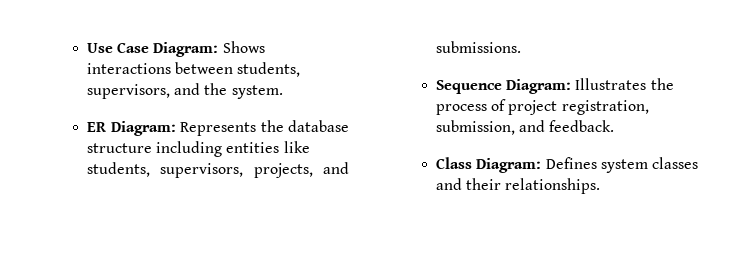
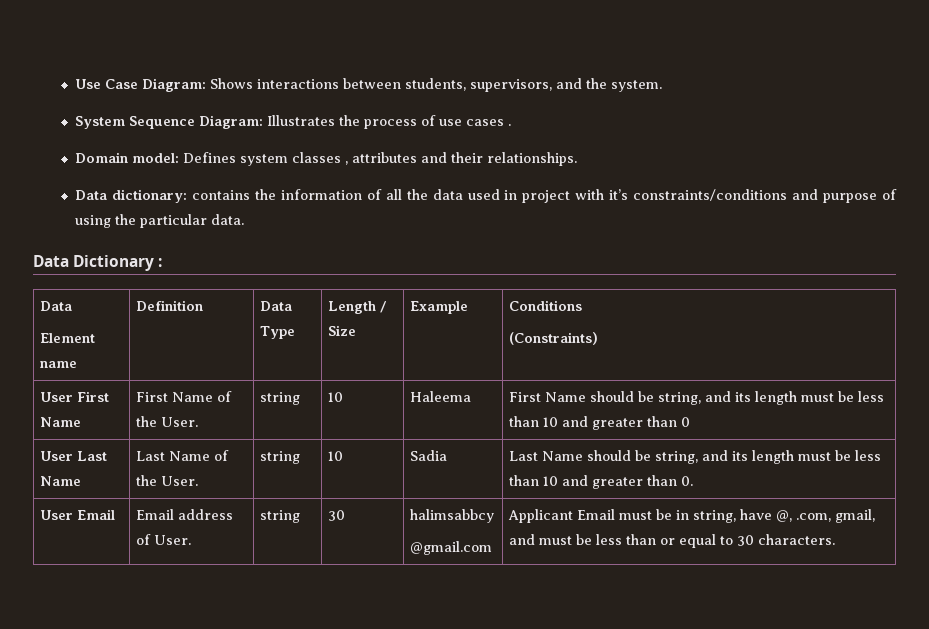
- ER Diagram: Represents the database structure including entities like students, supervisors, projects, and submissions.
- Sequence Diagram: Illustrates the process of project registration, submission, and feedback.
- Class Diagram: Defines system classes and their relationships.
+ System Sequence Diagram: Illustrates the process of use cases .
+ Domain model: Defines system classes , attributes and their relationships.
+ Data dictionary: contains the information of all the data used in project with it’s constraints/conditions and purpose of using the particular data.
+ Data Dictionary :
+ Data
+ Element name | Definition | Data Type | Length / Size | Example | Conditions
+ (Constraints)
+ User First Name | First Name of the User. | string | 10 | Haleema | First Name should be string, and its length must be less than 10 and greater than 0
+ User Last Name | Last Name of the User. | string | 10 | Sadia | Last Name should be string, and its length must be less than 10 and greater than 0.
+ User Email | Email address of User. | string | 30 | halimsabbcy
+ @gmail.com | Applicant Email must be in string, have @, .com, gmail, and must be less than or equal to 30 characters.

